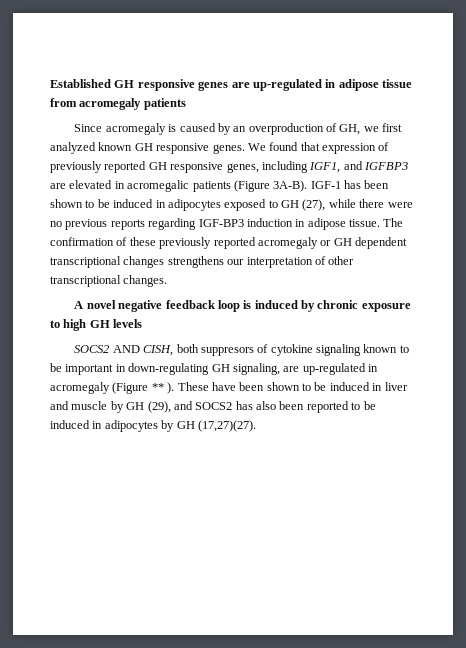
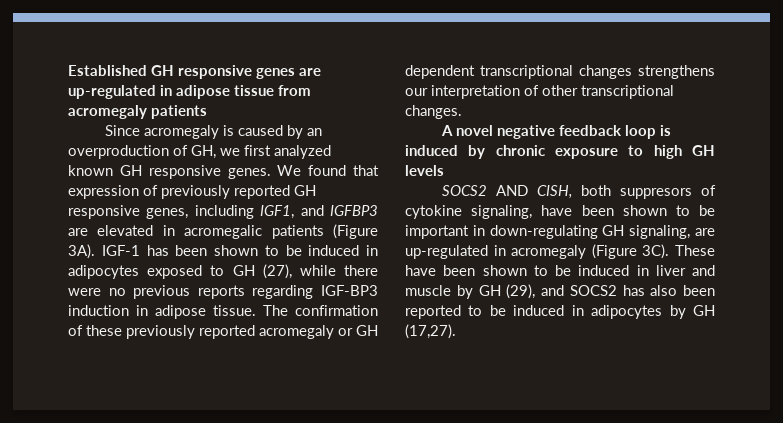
- We found that expression of previously reported GH responsive genes, including IGF1, and IGFBP3 are elevated in acromegalic patients (Figure 3A-B).
+ We found that expression of previously reported GH responsive genes, including IGF1, and IGFBP3 are elevated in acromegalic patients (Figure 3A).
- SOCS2 AND CISH, both suppresors of cytokine signaling known to be important in down-regulating GH signaling, are up-regulated in acromegaly (Figure ** ).
+ SOCS2 AND CISH, both suppresors of cytokine signaling, have been shown to be important in down-regulating GH signaling, are up-regulated in acromegaly (Figure 3C).
- These have been shown to be induced in liver and muscle by GH (29), and SOCS2 has also been reported to be induced in adipocytes by GH (17,27)(27).
+ These have been shown to be induced in liver and muscle by GH (29), and SOCS2 has also been reported to be induced in adipocytes by GH (17,27).

